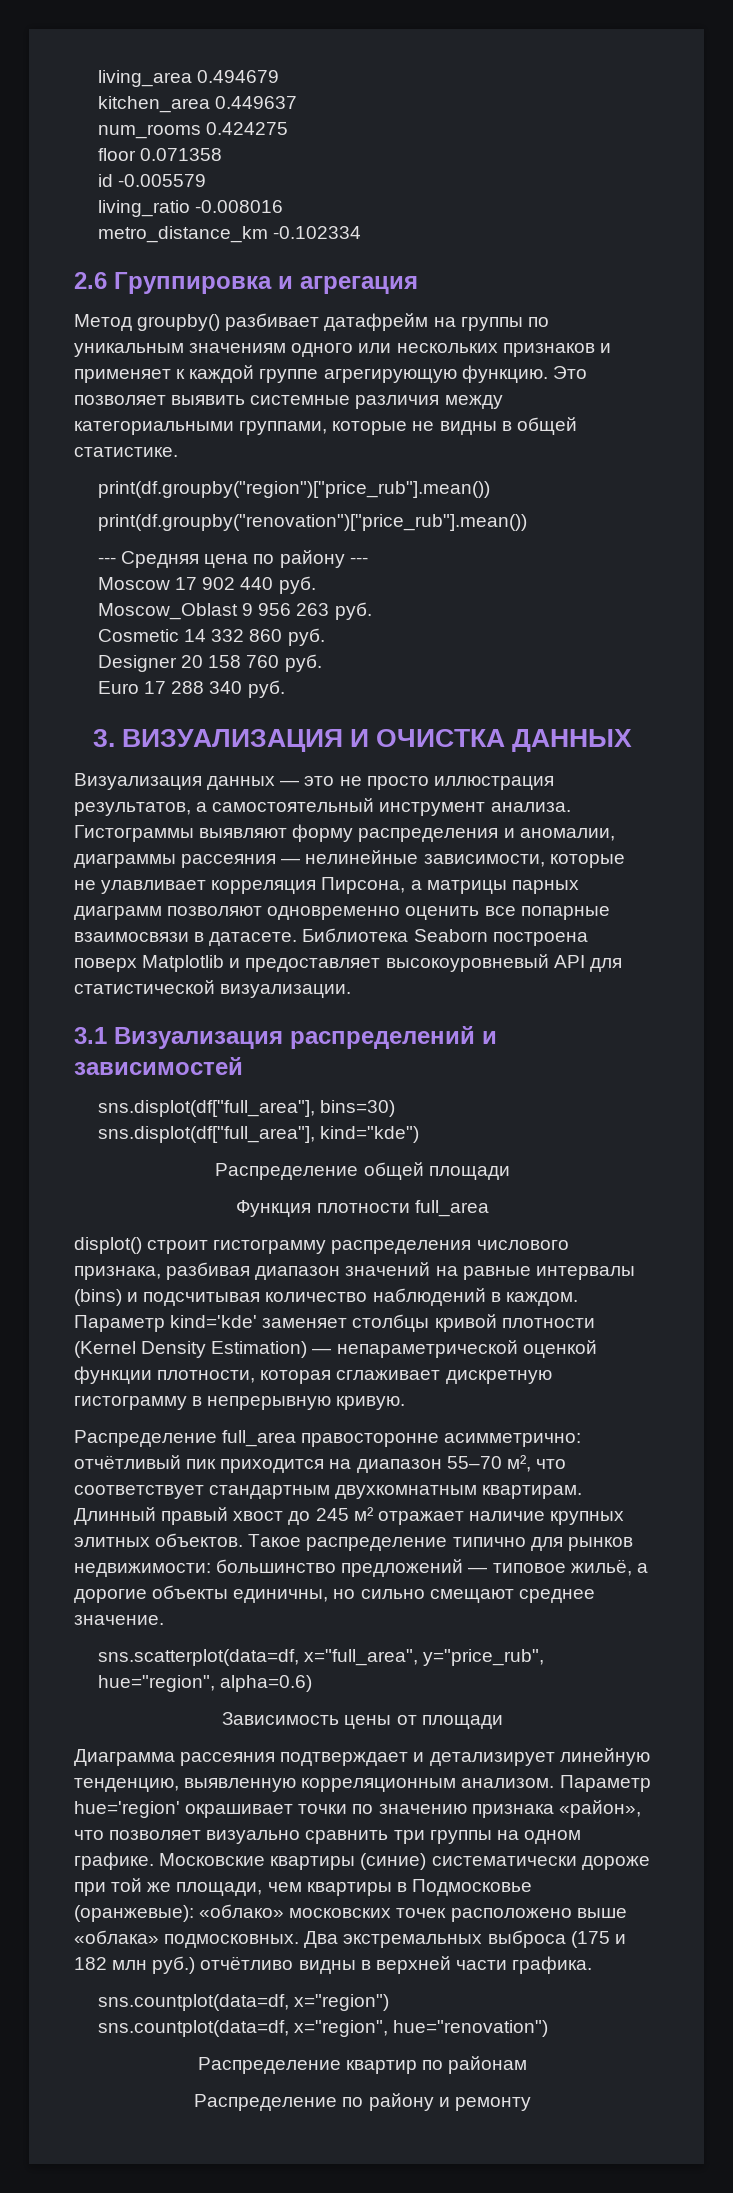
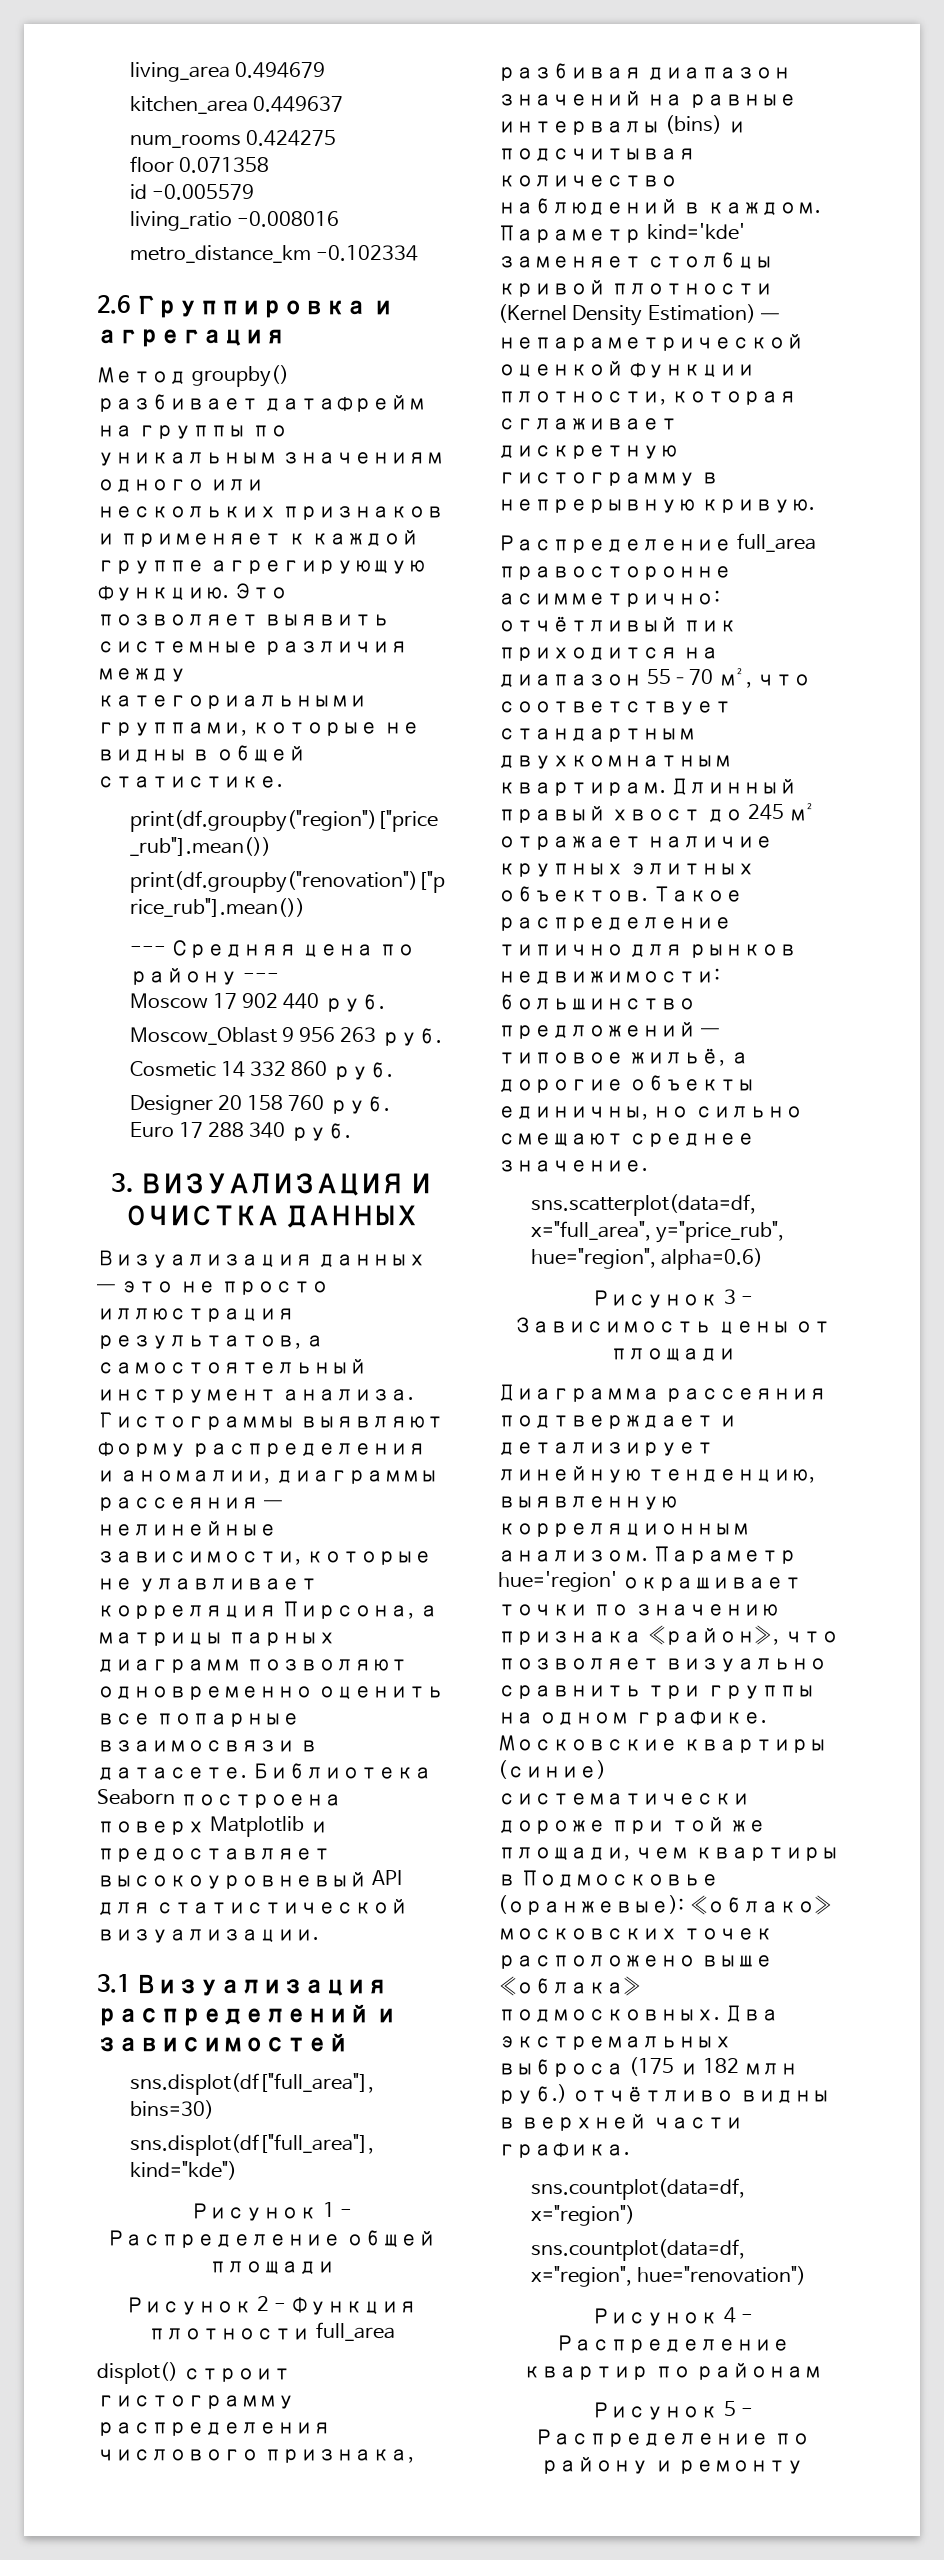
- Распределение общей площади
+ Рисунок 1 - Распределение общей площади
- Функция плотности full_area
+ Рисунок 2 - Функция плотности full_area
- Зависимость цены от площади
+ Рисунок 3 - Зависимость цены от площади
- Распределение квартир по районам
+ Рисунок 4 - Распределение квартир по районам
- Распределение по району и ремонту
+ Рисунок 5 - Распределение по району и ремонту

